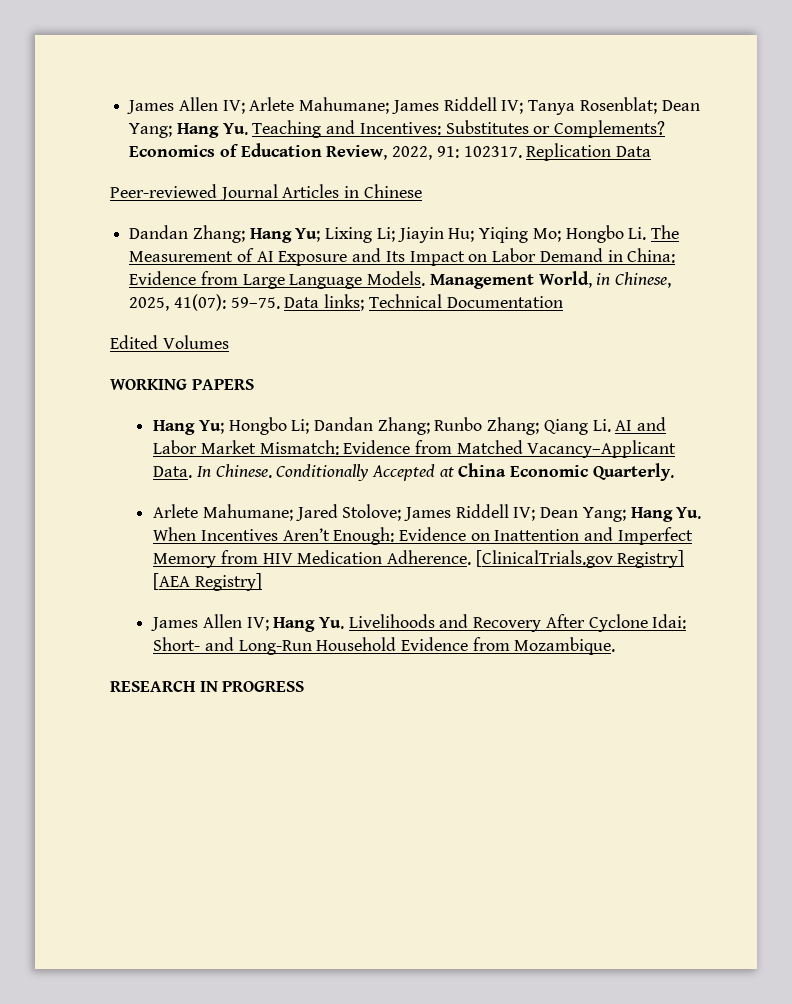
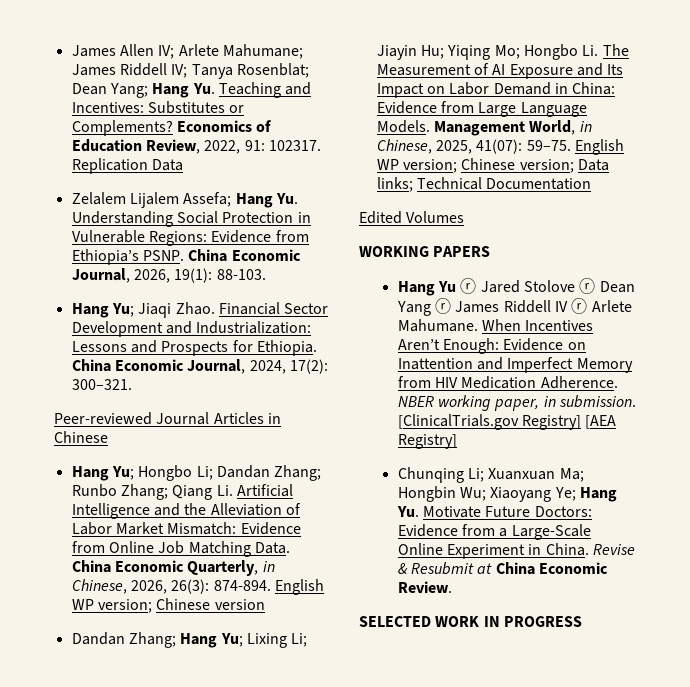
+ Zelalem Lijalem Assefa; Hang Yu. Understanding Social Protection in Vulnerable Regions: Evidence from Ethiopia’s PSNP. China Economic Journal, 2026, 19(1): 88-103.
+ Hang Yu; Jiaqi Zhao. Financial Sector Development and Industrialization: Lessons and Prospects for Ethiopia. China Economic Journal, 2024, 17(2): 300–321.
+ Hang Yu; Hongbo Li; Dandan Zhang; Runbo Zhang; Qiang Li. Artificial Intelligence and the Alleviation of Labor Market Mismatch: Evidence from Online Job Matching Data. China Economic Quarterly, in Chinese, 2026, 26(3): 874-894. English WP version; Chinese version
- Data links; Technical Documentation
+ English WP version; Chinese version; Data links; Technical Documentation
- Hang Yu; Hongbo Li; Dandan Zhang; Runbo Zhang; Qiang Li. AI and Labor Market Mismatch: Evidence from Matched Vacancy–Applicant Data. In Chinese. Conditionally Accepted at China Economic Quarterly.
- Arlete Mahumane; Jared Stolove; James Riddell IV; Dean Yang; Hang Yu. When Incentives Aren’t Enough: Evidence on Inattention and Imperfect Memory from HIV Medication Adherence.
+ Hang Yu ⓡ Jared Stolove ⓡ Dean Yang ⓡ James Riddell IV ⓡ Arlete Mahumane. When Incentives Aren’t Enough: Evidence on Inattention and Imperfect Memory from HIV Medication Adherence.
+ NBER working paper, in submission.
- James Allen IV; Hang Yu. Livelihoods and Recovery After Cyclone Idai: Short- and Long-Run Household Evidence from Mozambique.
- RESEARCH IN PROGRESS
+ Chunqing Li; Xuanxuan Ma; Hongbin Wu; Xiaoyang Ye; Hang Yu. Motivate Future Doctors: Evidence from a Large-Scale Online Experiment in China. Revise & Resubmit at China Economic Review.
+ SELECTED WORK IN PROGRESS

